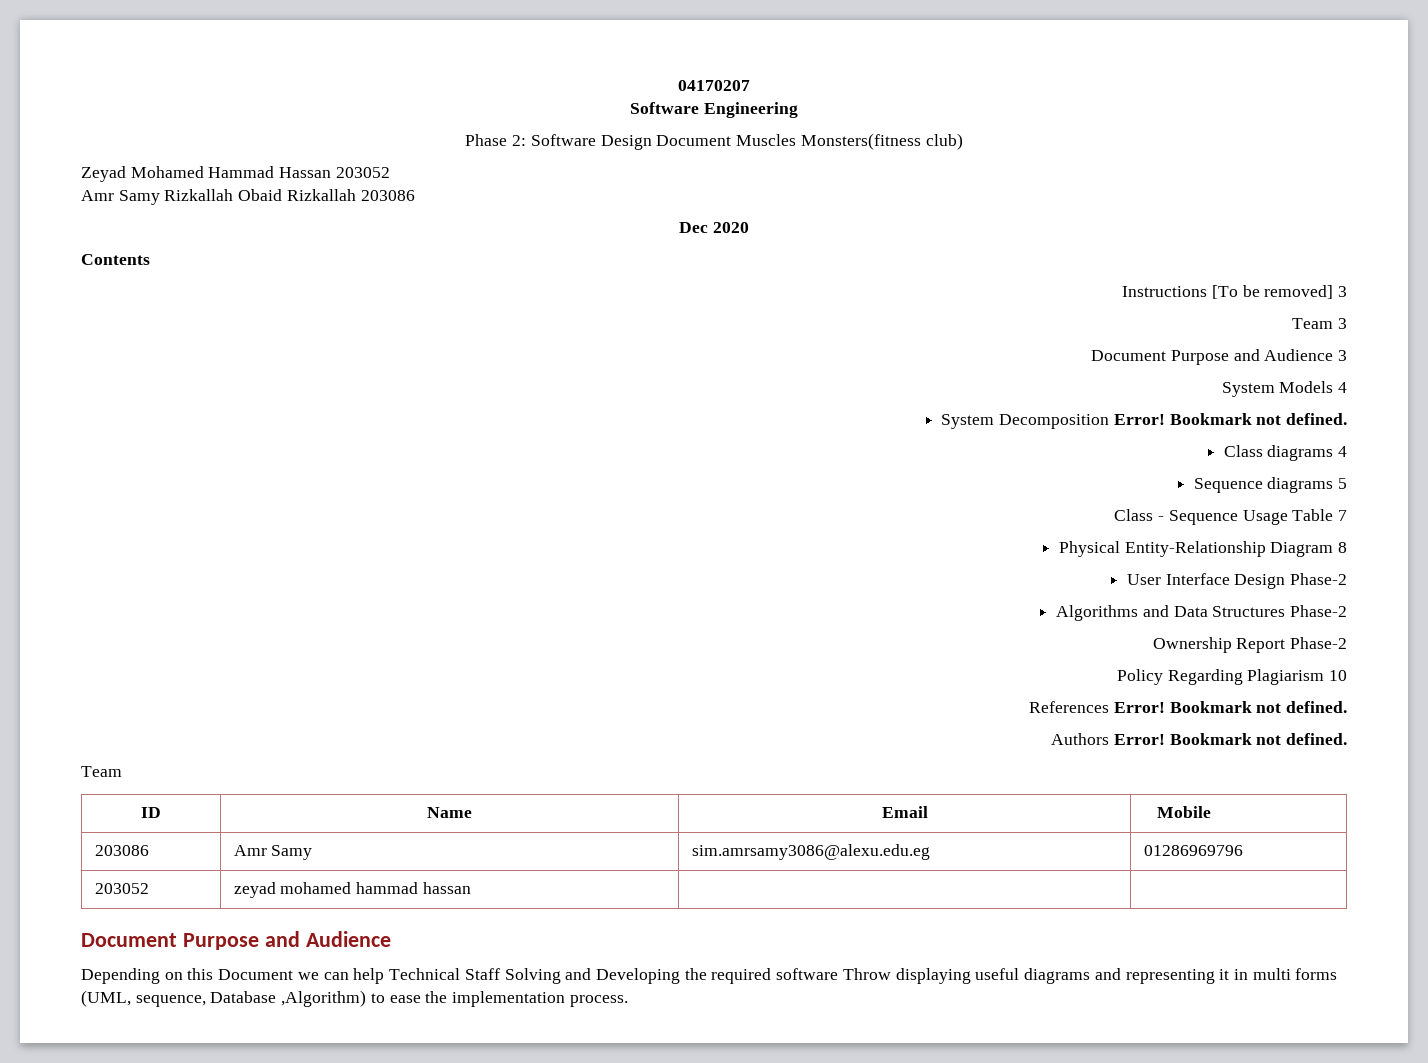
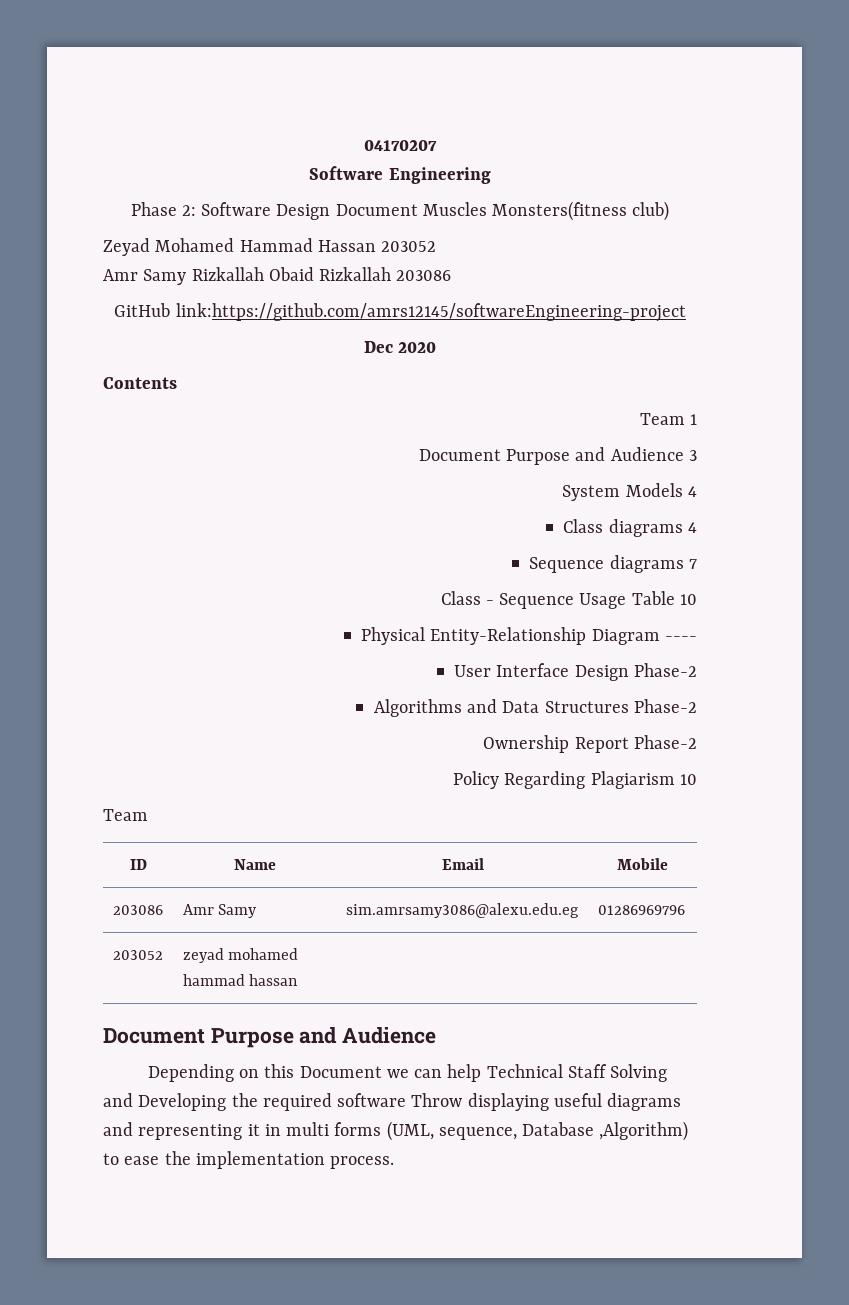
+ GitHub link:https://github.com/amrs12145/softwareEngineering-project
- Instructions [To be removed] 3
- Team 3
+ Team 1
- System Decomposition Error! Bookmark not defined.
- Sequence diagrams 5
+ Sequence diagrams 7
- Class - Sequence Usage Table 7
+ Class - Sequence Usage Table 10
- Physical Entity-Relationship Diagram 8
+ Physical Entity-Relationship Diagram ----
- References Error! Bookmark not defined.
- Authors Error! Bookmark not defined.

